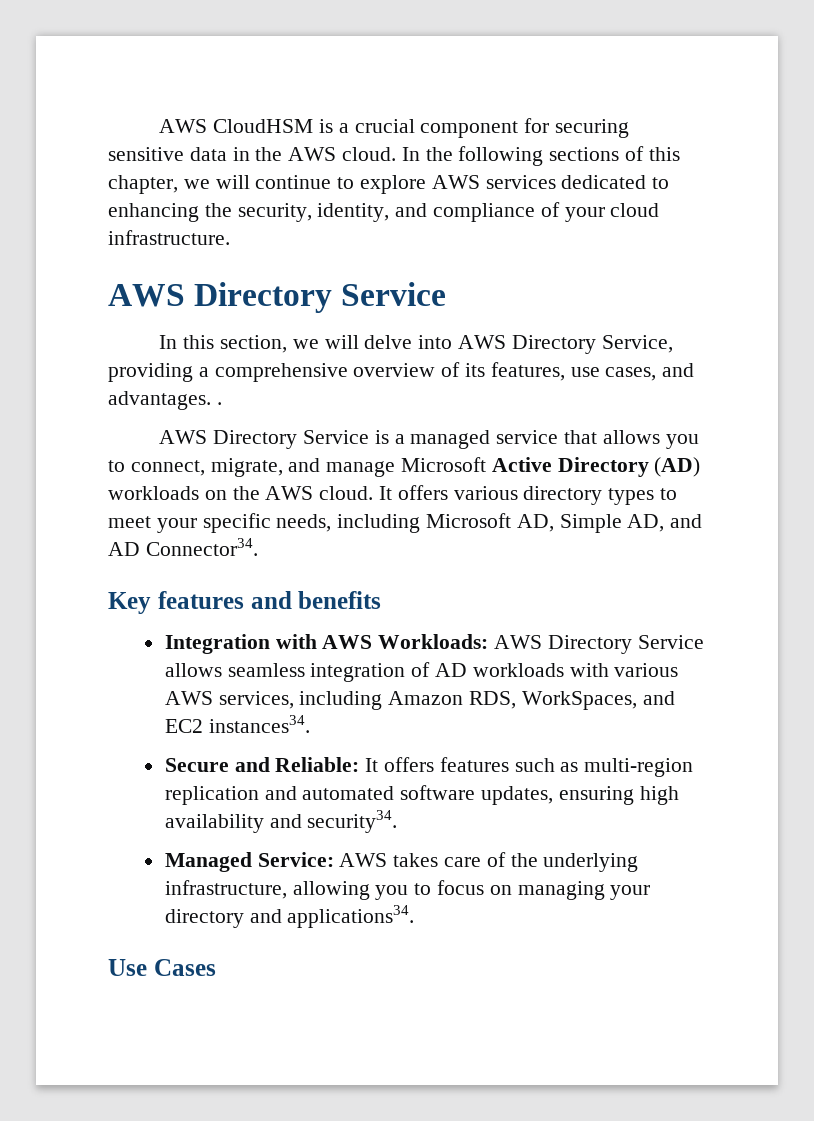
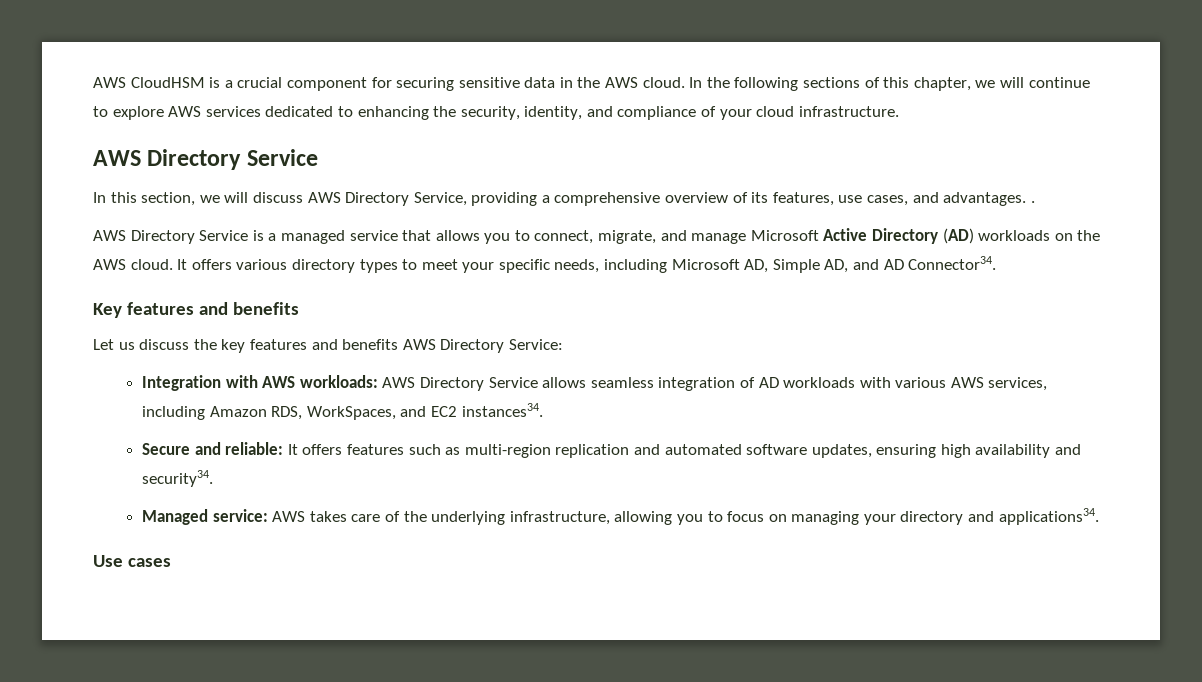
- In this section, we will delve into AWS Directory Service, providing a comprehensive overview of its features, use cases, and advantages. .
+ In this section, we will discuss AWS Directory Service, providing a comprehensive overview of its features, use cases, and advantages. .
+ Let us discuss the key features and benefits AWS Directory Service:
- Integration with AWS Workloads: AWS Directory Service allows seamless integration of AD workloads with various AWS services, including Amazon RDS, WorkSpaces, and EC2 instances34.
+ Integration with AWS workloads: AWS Directory Service allows seamless integration of AD workloads with various AWS services, including Amazon RDS, WorkSpaces, and EC2 instances34.
- Secure and Reliable: It offers features such as multi-region replication and automated software updates, ensuring high availability and security34.
+ Secure and reliable: It offers features such as multi-region replication and automated software updates, ensuring high availability and security34.
- Managed Service: AWS takes care of the underlying infrastructure, allowing you to focus on managing your directory and applications34.
+ Managed service: AWS takes care of the underlying infrastructure, allowing you to focus on managing your directory and applications34.
- Use Cases
+ Use cases

